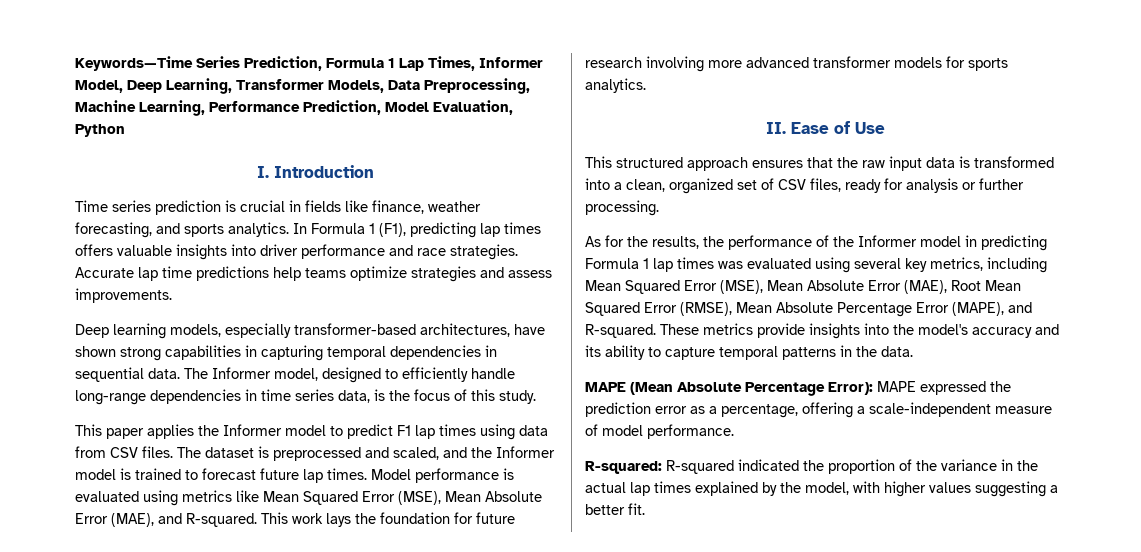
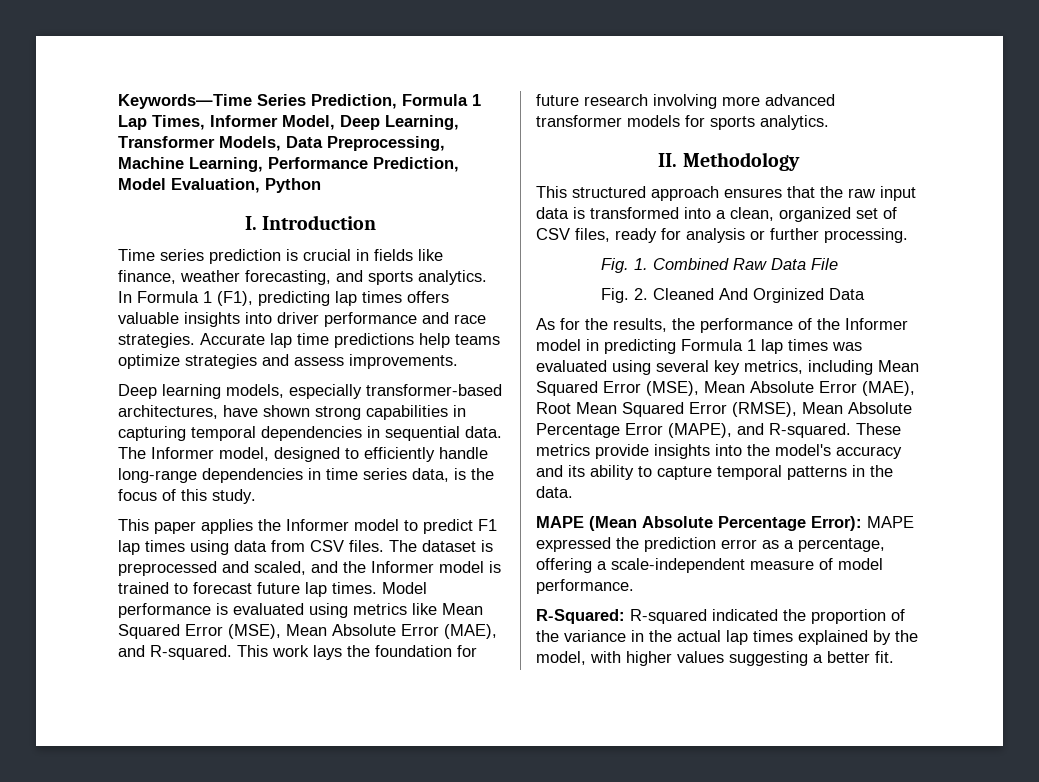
- II. Ease of Use
+ II. Methodology
+ Fig. 1. Combined Raw Data File
+ Fig. 2. Cleaned And Orginized Data
- R-squared: R-squared indicated the proportion of the variance in the actual lap times explained by the model, with higher values suggesting a better fit.
+ R-Squared: R-squared indicated the proportion of the variance in the actual lap times explained by the model, with higher values suggesting a better fit.

